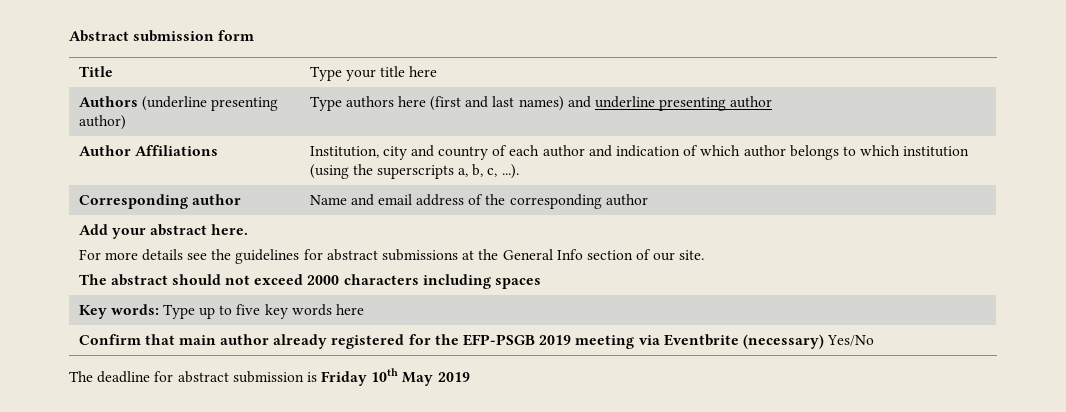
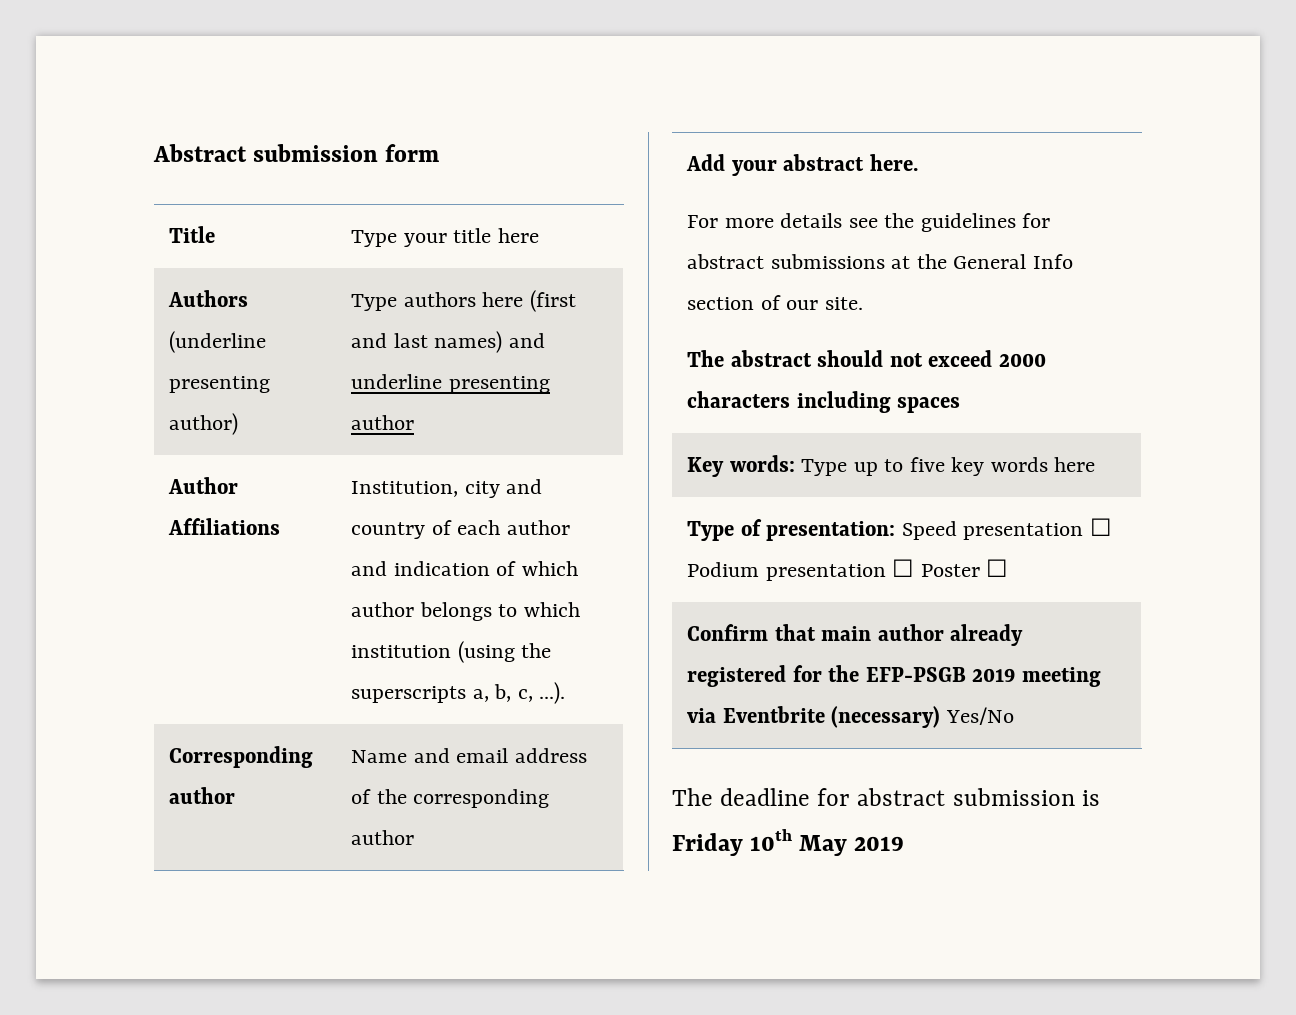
+ Type of presentation: Speed presentation ☐ Podium presentation ☐ Poster ☐

